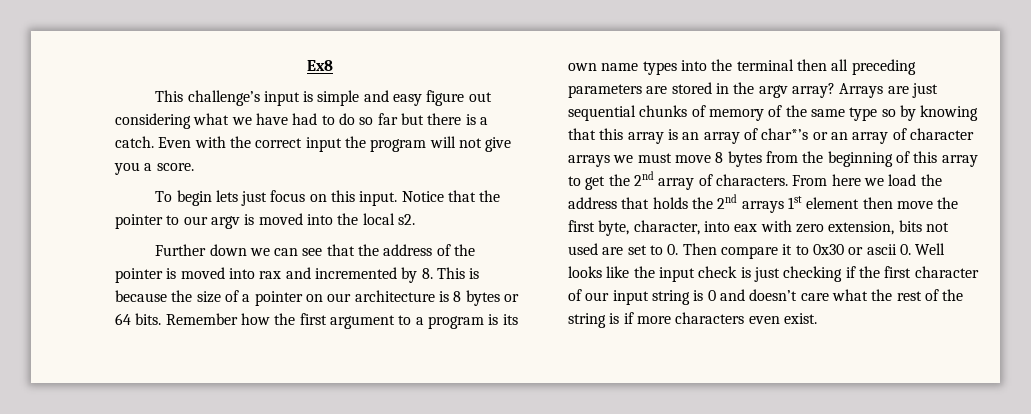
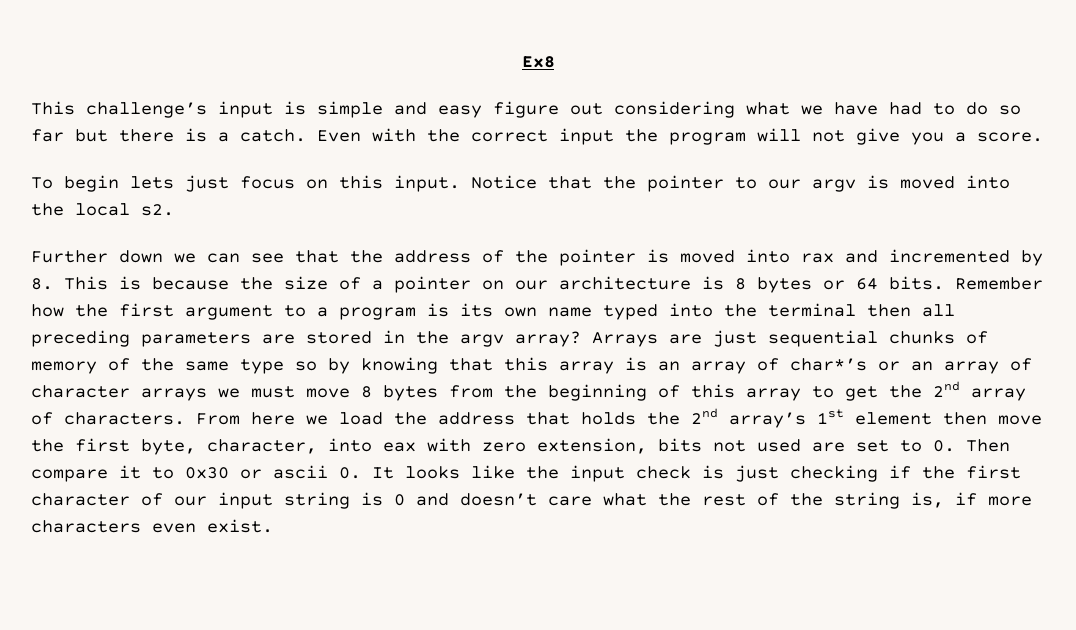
- Remember how the first argument to a program is its own name types into the terminal then all preceding parameters are stored in the argv array?
+ Remember how the first argument to a program is its own name typed into the terminal then all preceding parameters are stored in the argv array?
- From here we load the address that holds the 2nd arrays 1st element then move the first byte, character, into eax with zero extension, bits not used are set to 0. Then compare it to 0x30 or ascii 0. Well looks like the input check is just checking if the first character of our input string is 0 and doesn’t care what the rest of the string is if more characters even exist.
+ From here we load the address that holds the 2nd array’s 1st element then move the first byte, character, into eax with zero extension, bits not used are set to 0. Then compare it to 0x30 or ascii 0. It looks like the input check is just checking if the first character of our input string is 0 and doesn’t care what the rest of the string is, if more characters even exist.

